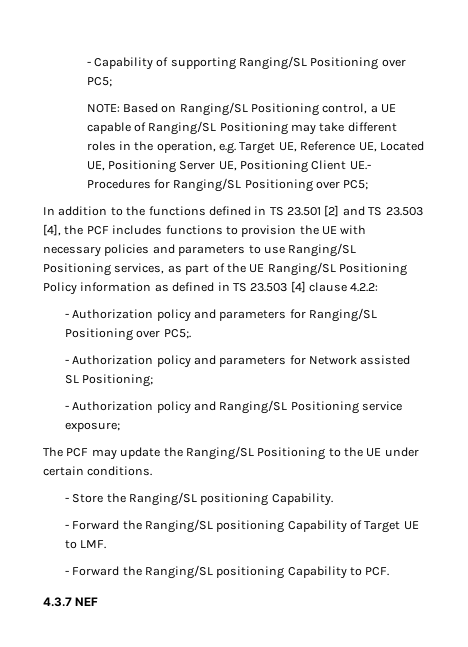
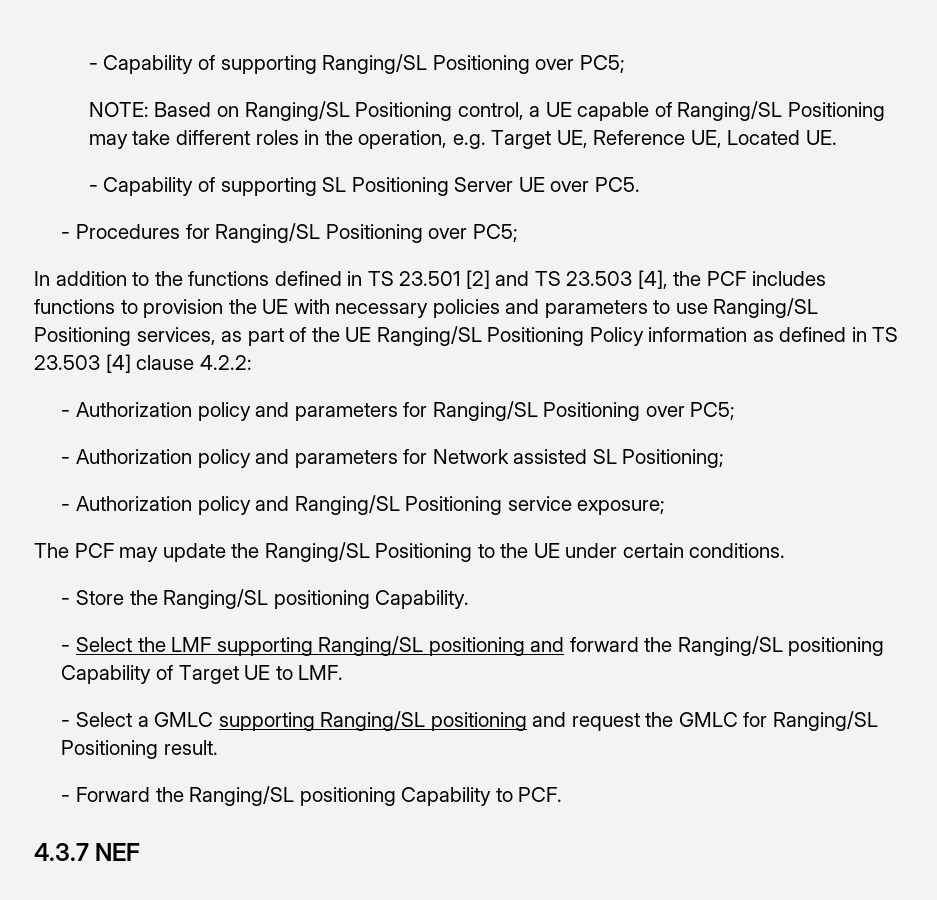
- NOTE: Based on Ranging/SL Positioning control, a UE capable of Ranging/SL Positioning may take different roles in the operation, e.g. Target UE, Reference UE, Located UE, Positioning Server UE, Positioning Client UE.- Procedures for Ranging/SL Positioning over PC5;
+ NOTE: Based on Ranging/SL Positioning control, a UE capable of Ranging/SL Positioning may take different roles in the operation, e.g. Target UE, Reference UE, Located UE.
+ - Capability of supporting SL Positioning Server UE over PC5.
+ - Procedures for Ranging/SL Positioning over PC5;
- - Authorization policy and parameters for Ranging/SL Positioning over PC5;.
+ - Authorization policy and parameters for Ranging/SL Positioning over PC5;
- - Forward the Ranging/SL positioning Capability of Target UE to LMF.
+ - Select the LMF supporting Ranging/SL positioning and forward the Ranging/SL positioning Capability of Target UE to LMF.
+ - Select a GMLC supporting Ranging/SL positioning and request the GMLC for Ranging/SL Positioning result.

